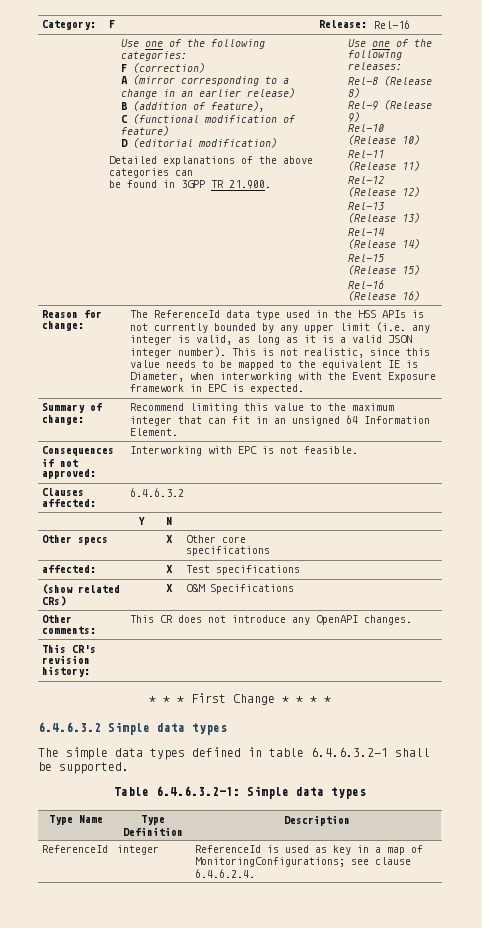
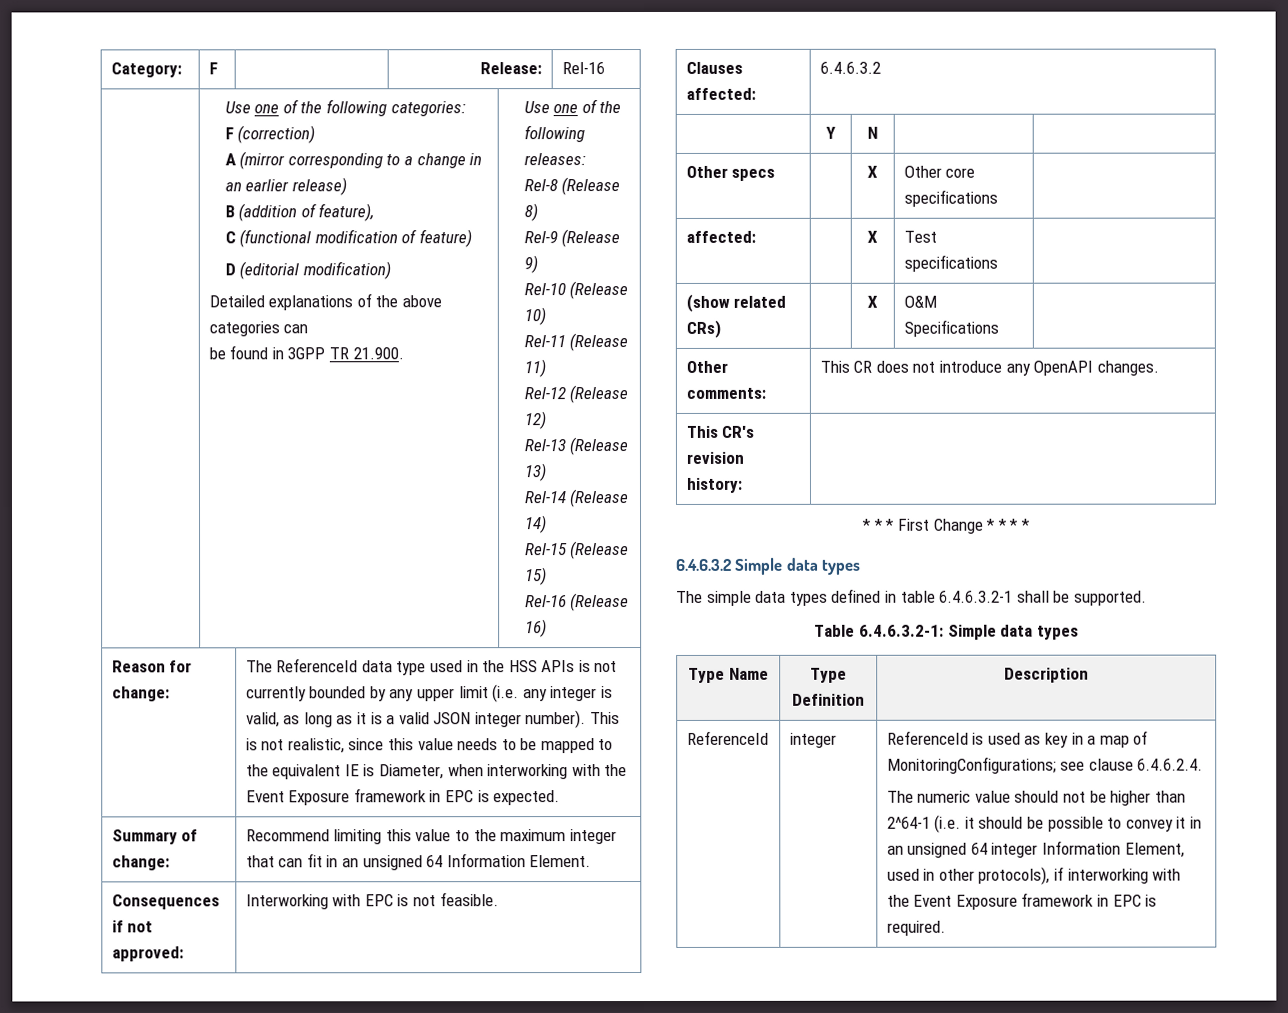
+ The numeric value should not be higher than 2^64-1 (i.e. it should be possible to convey it in an unsigned 64 integer Information Element, used in other protocols), if interworking with the Event Exposure framework in EPC is required.

